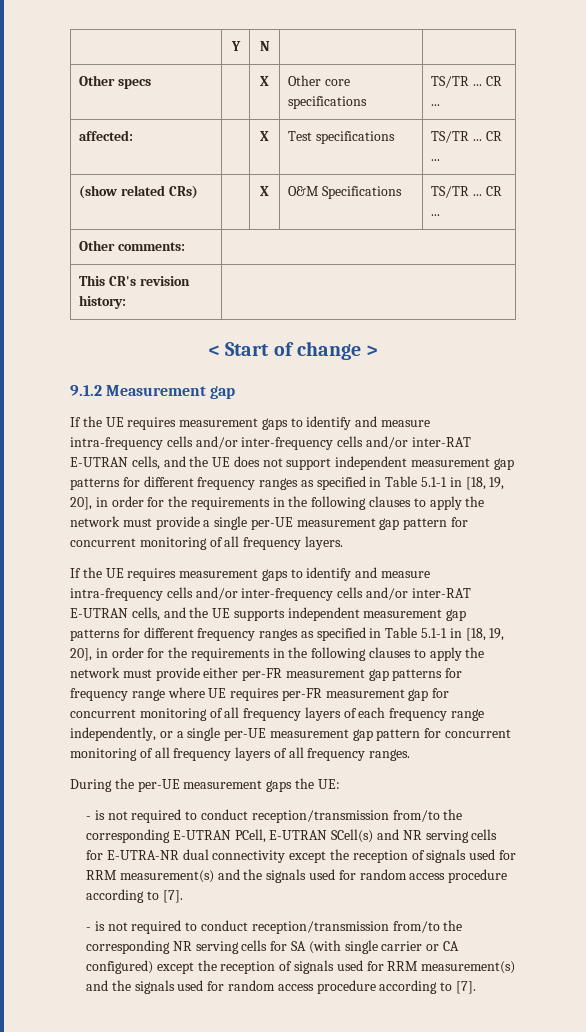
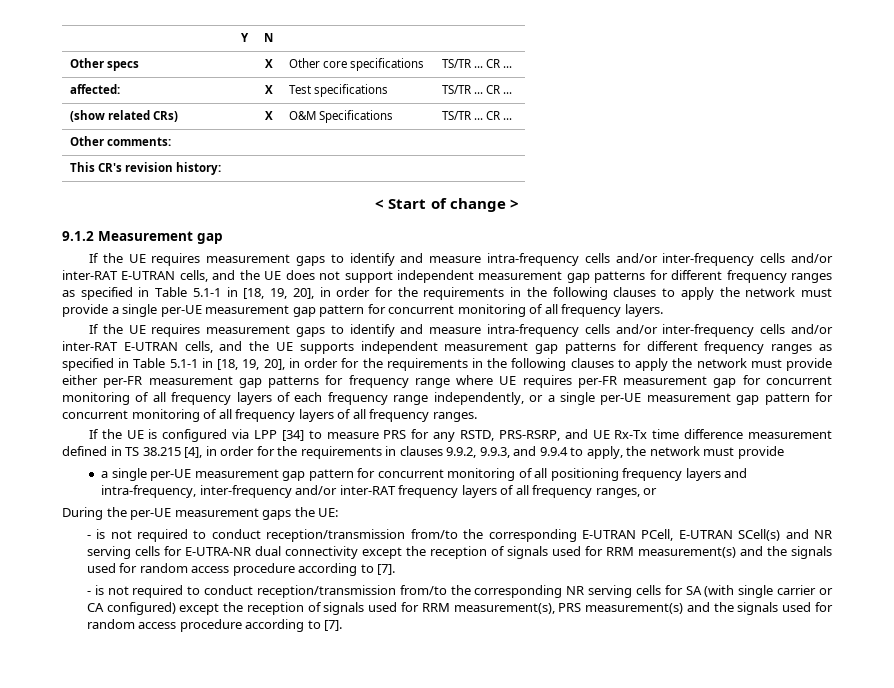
+ If the UE is configured via LPP [34] to measure PRS for any RSTD, PRS-RSRP, and UE Rx-Tx time difference measurement defined in TS 38.215 [4], in order for the requirements in clauses 9.9.2, 9.9.3, and 9.9.4 to apply, the network must provide
+ a single per-UE measurement gap pattern for concurrent monitoring of all positioning frequency layers and intra-frequency, inter-frequency and/or inter-RAT frequency layers of all frequency ranges, or
- - is not required to conduct reception/transmission from/to the corresponding NR serving cells for SA (with single carrier or CA configured) except the reception of signals used for RRM measurement(s) and the signals used for random access procedure according to [7].
+ - is not required to conduct reception/transmission from/to the corresponding NR serving cells for SA (with single carrier or CA configured) except the reception of signals used for RRM measurement(s), PRS measurement(s) and the signals used for random access procedure according to [7].

